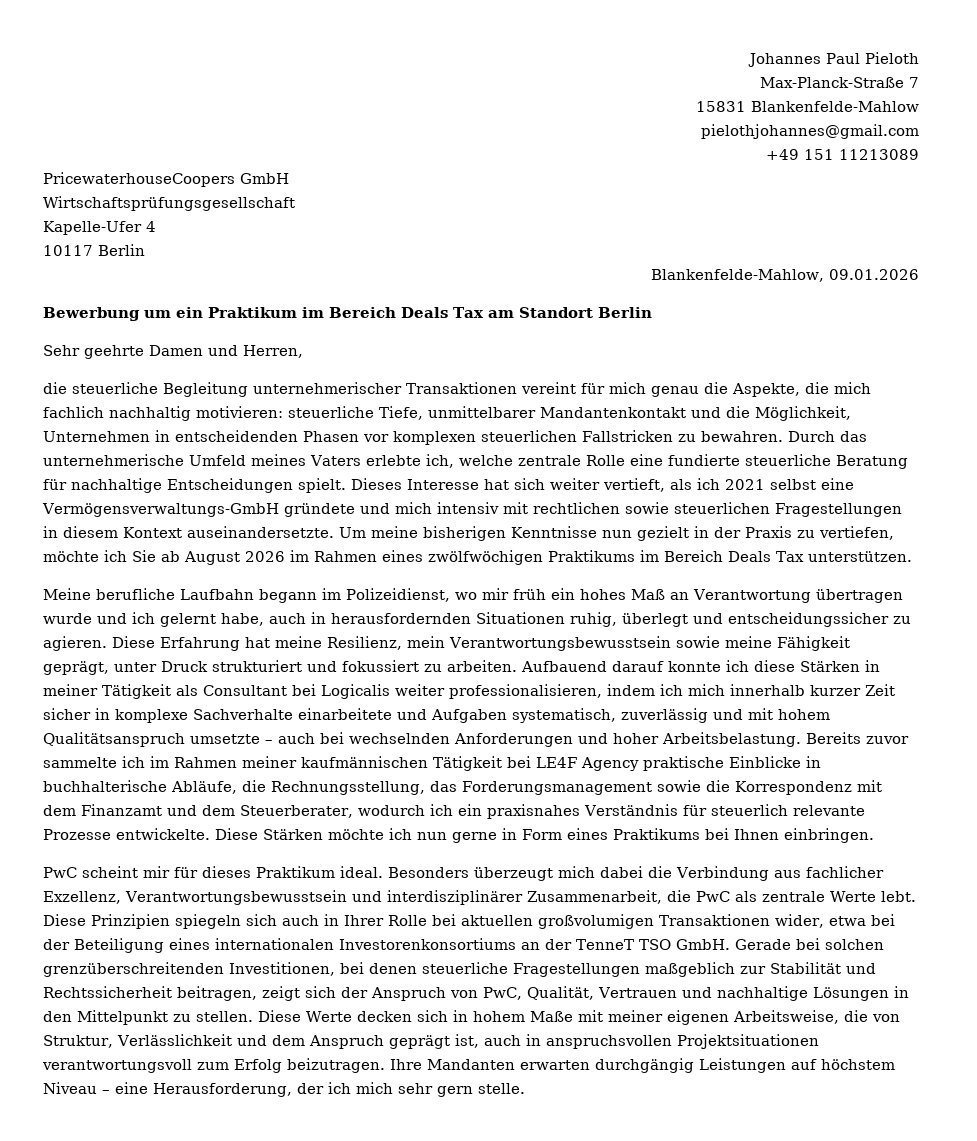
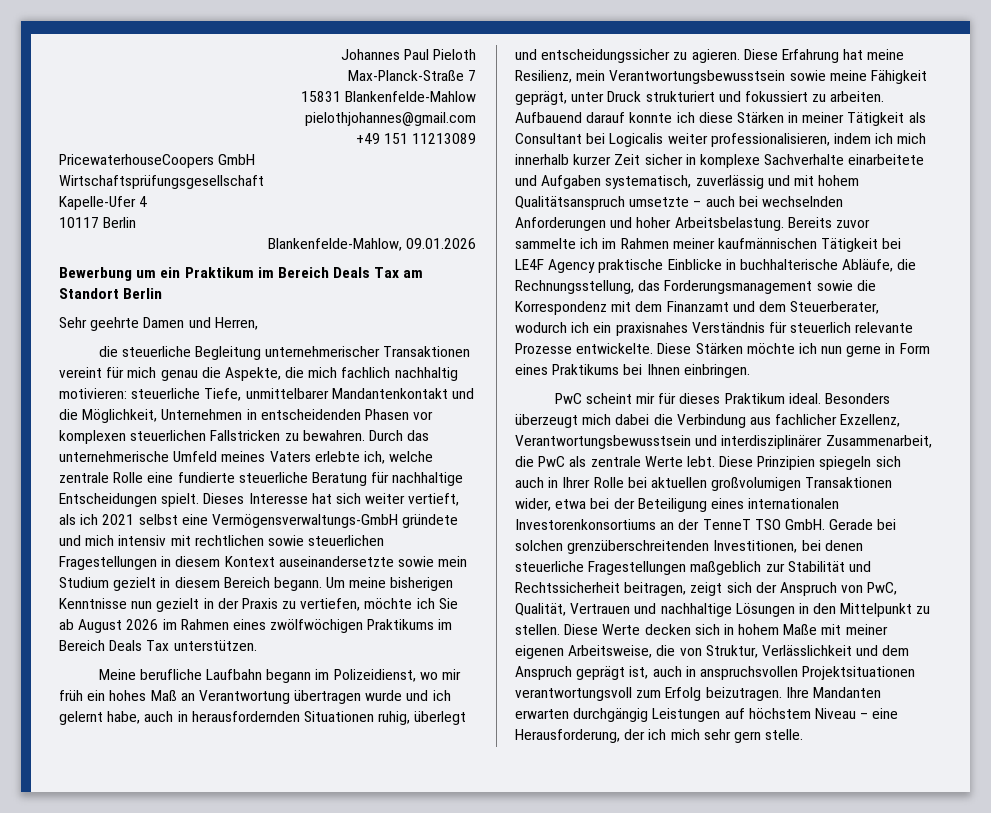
- Dieses Interesse hat sich weiter vertieft, als ich 2021 selbst eine Vermögensverwaltungs-GmbH gründete und mich intensiv mit rechtlichen sowie steuerlichen Fragestellungen in diesem Kontext auseinandersetzte.
+ Dieses Interesse hat sich weiter vertieft, als ich 2021 selbst eine Vermögensverwaltungs-GmbH gründete und mich intensiv mit rechtlichen sowie steuerlichen Fragestellungen in diesem Kontext auseinandersetzte sowie mein Studium gezielt in diesem Bereich begann.

